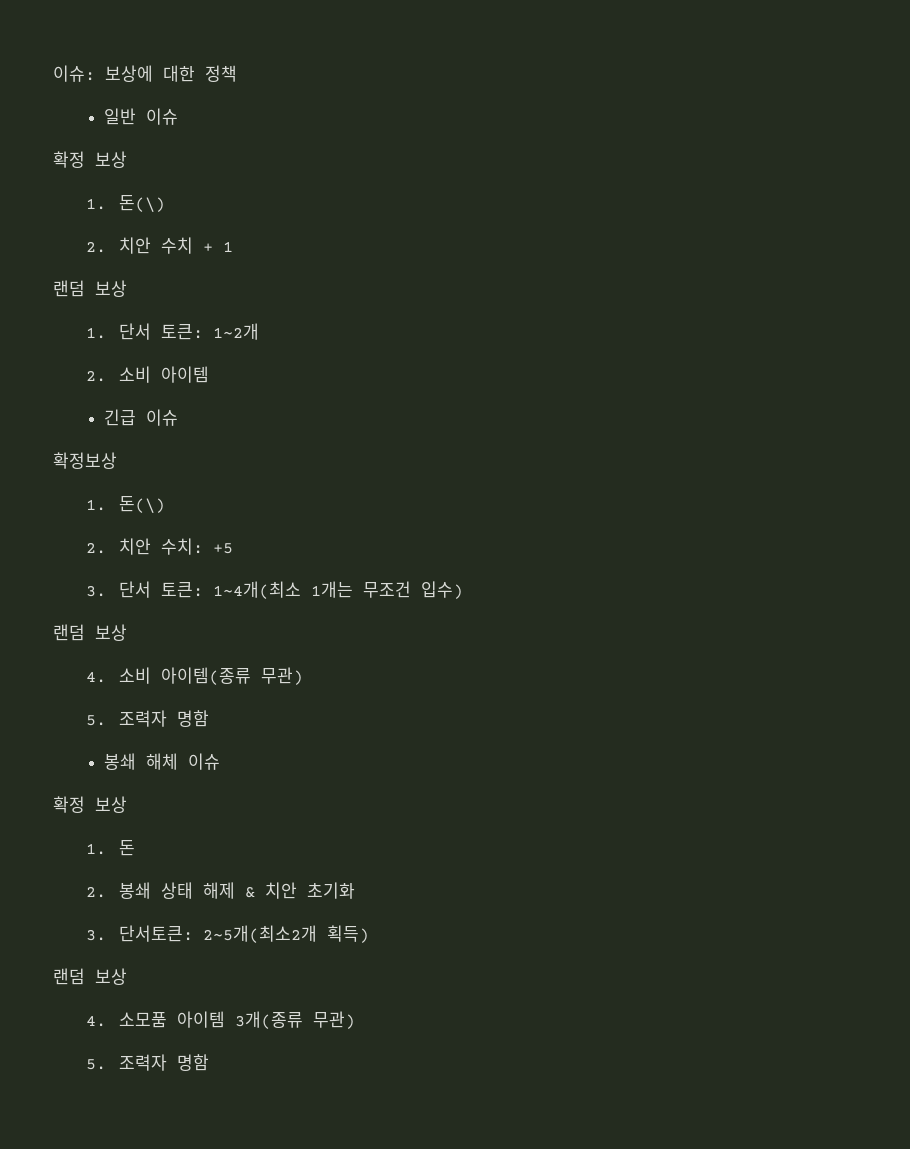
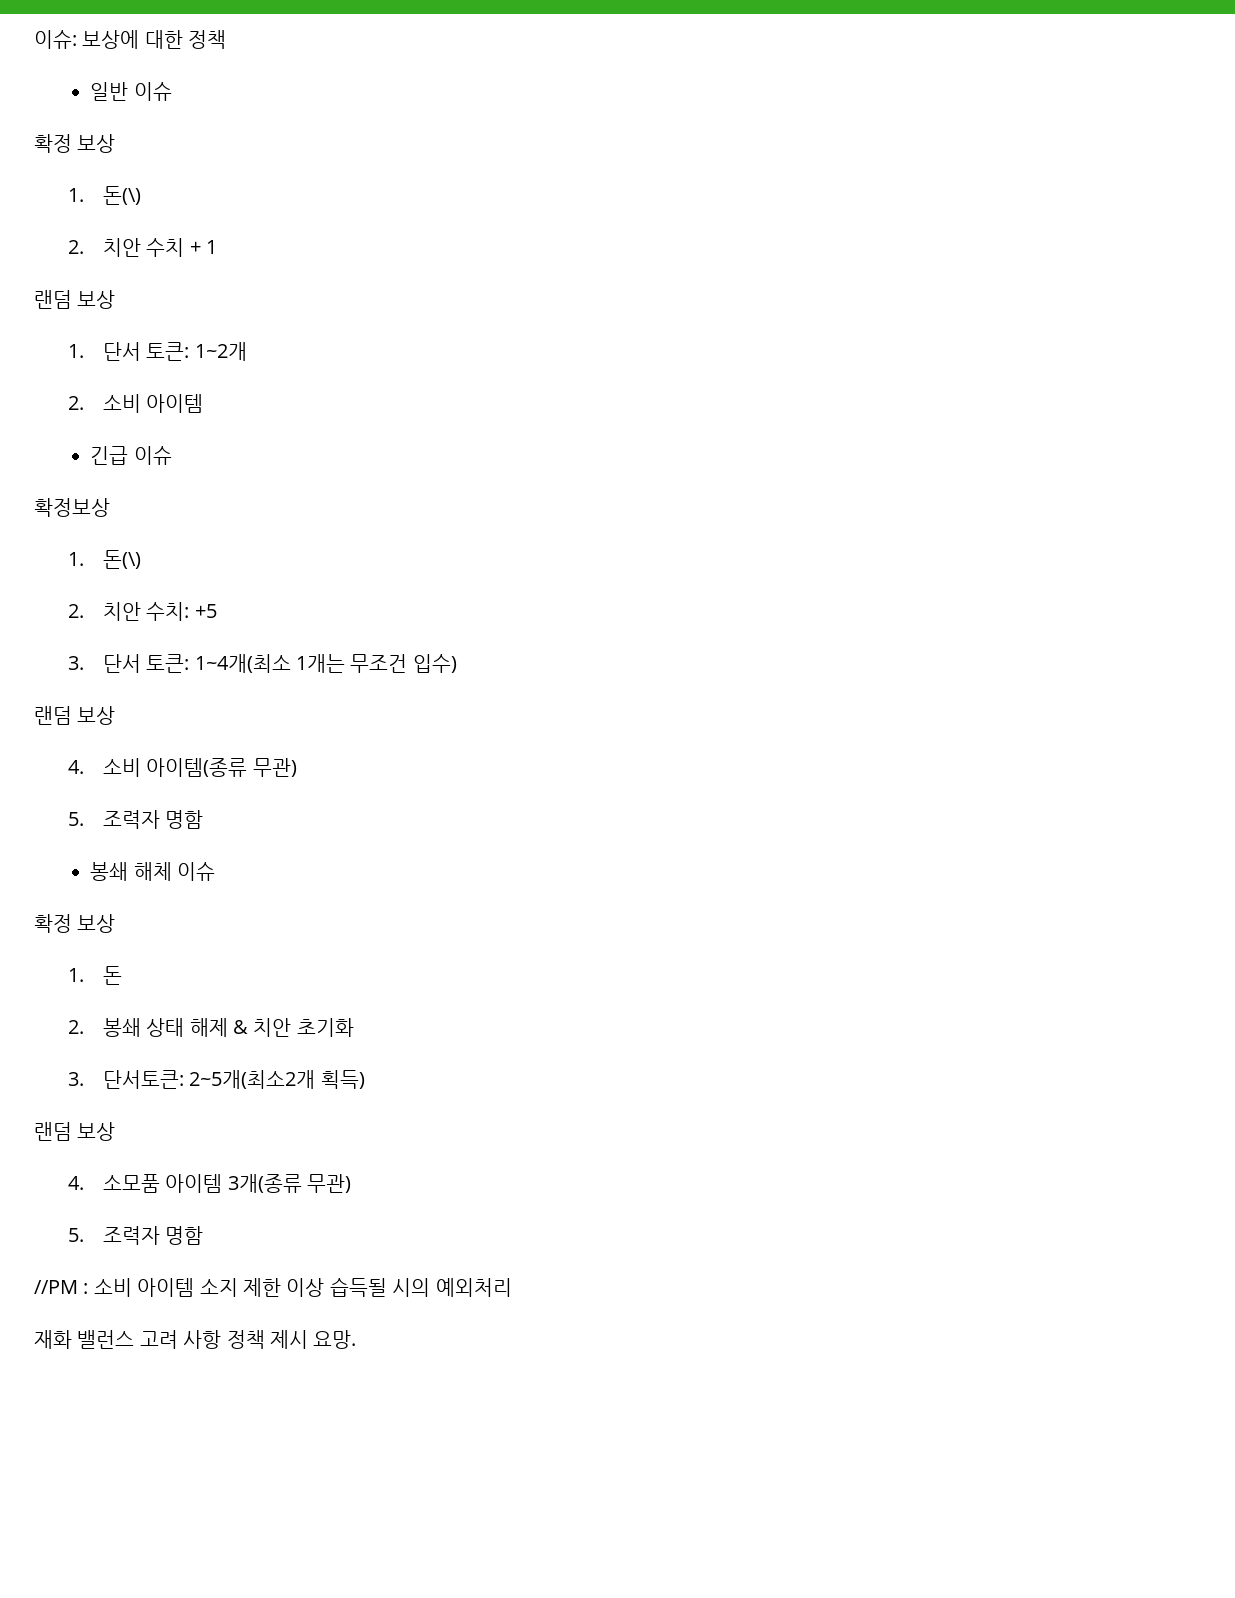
+ //PM : 소비 아이템 소지 제한 이상 습득될 시의 예외처리
+ 재화 밸런스 고려 사항 정책 제시 요망.

